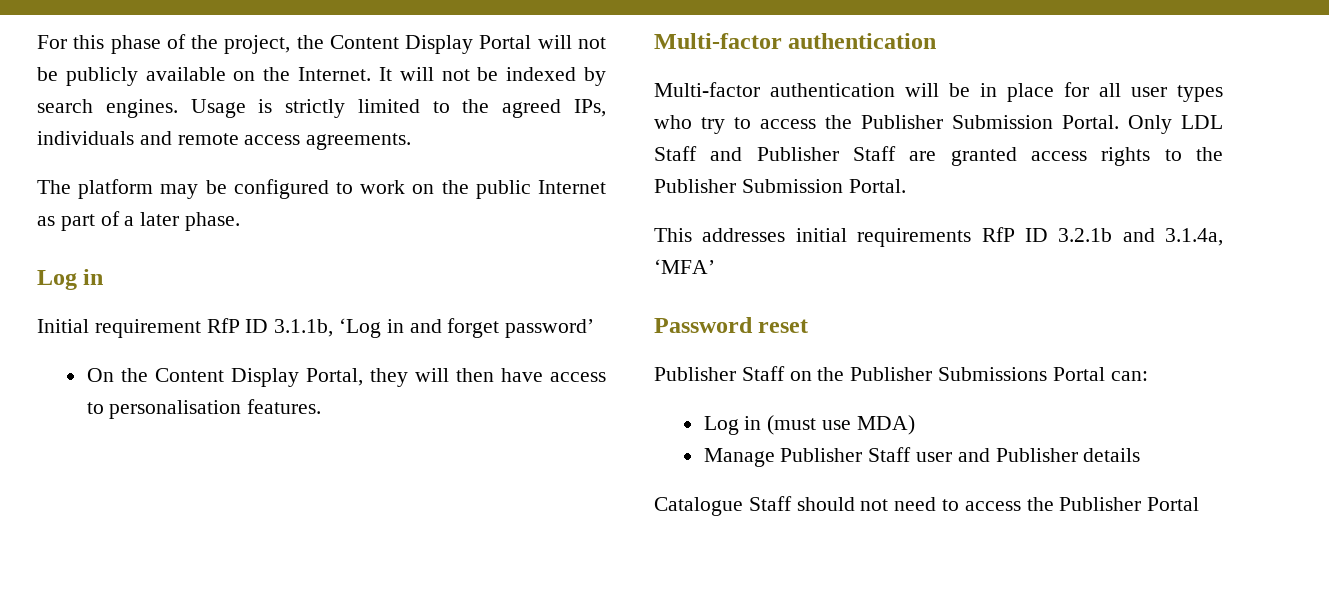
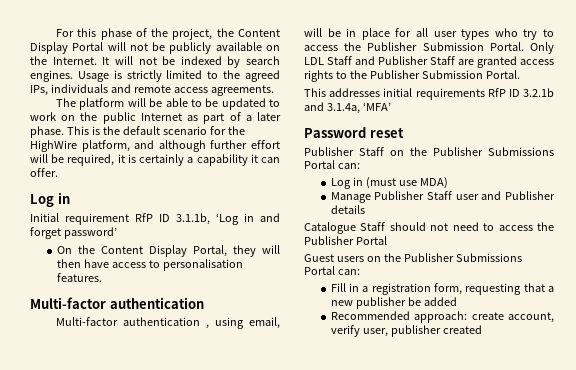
- The platform may be configured to work on the public Internet as part of a later phase.
+ The platform will be able to be updated to work on the public Internet as part of a later phase. This is the default scenario for the HighWire platform, and although further effort will be required, it is certainly a capability it can offer.
- Multi-factor authentication will be in place for all user types who try to access the Publisher Submission Portal.
+ Multi-factor authentication , using email, will be in place for all user types who try to access the Publisher Submission Portal.
+ Guest users on the Publisher Submissions Portal can:
+ Fill in a registration form, requesting that a new publisher be added
+ Recommended approach: create account, verify user, publisher created

